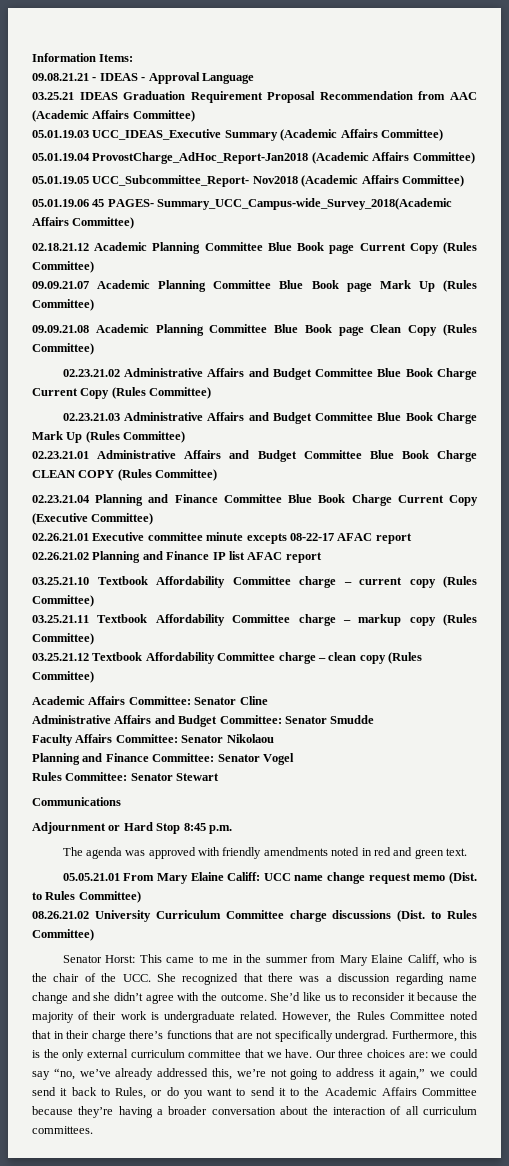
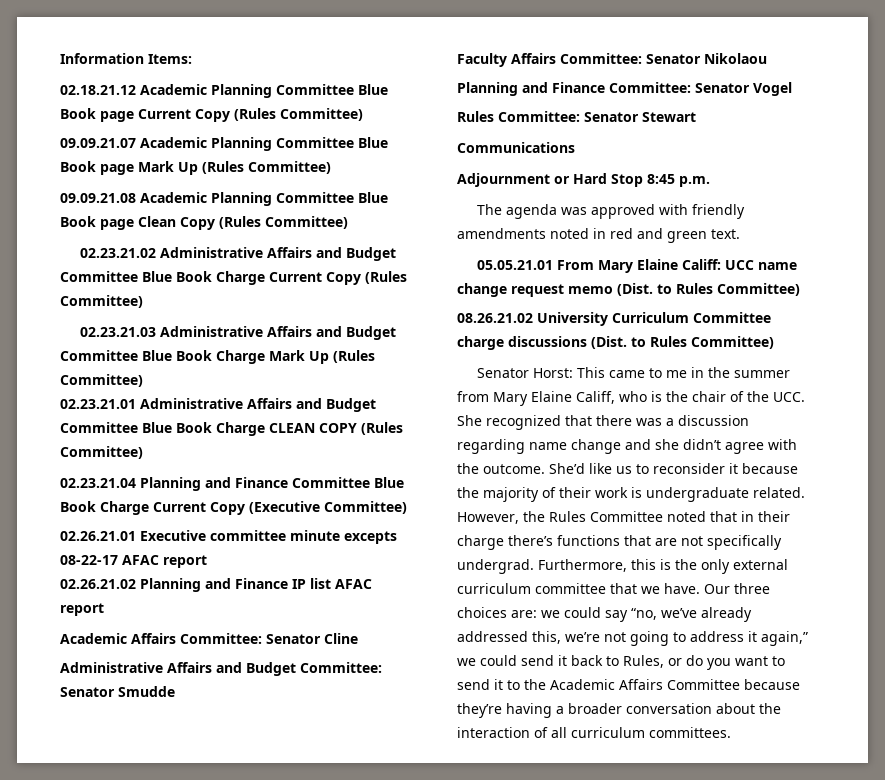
- 09.08.21.21 - IDEAS - Approval Language
- 03.25.21 IDEAS Graduation Requirement Proposal Recommendation from AAC (Academic Affairs Committee)
- 05.01.19.03 UCC_IDEAS_Executive Summary (Academic Affairs Committee)
- 05.01.19.04 ProvostCharge_AdHoc_Report-Jan2018 (Academic Affairs Committee)
- 05.01.19.05 UCC_Subcommittee_Report- Nov2018 (Academic Affairs Committee)
- 05.01.19.06 45 PAGES- Summary_UCC_Campus-wide_Survey_2018(Academic Affairs Committee)
- 03.25.21.10 Textbook Affordability Committee charge – current copy (Rules Committee)
- 03.25.21.11 Textbook Affordability Committee charge – markup copy (Rules Committee)
- 03.25.21.12 Textbook Affordability Committee charge – clean copy (Rules Committee)

